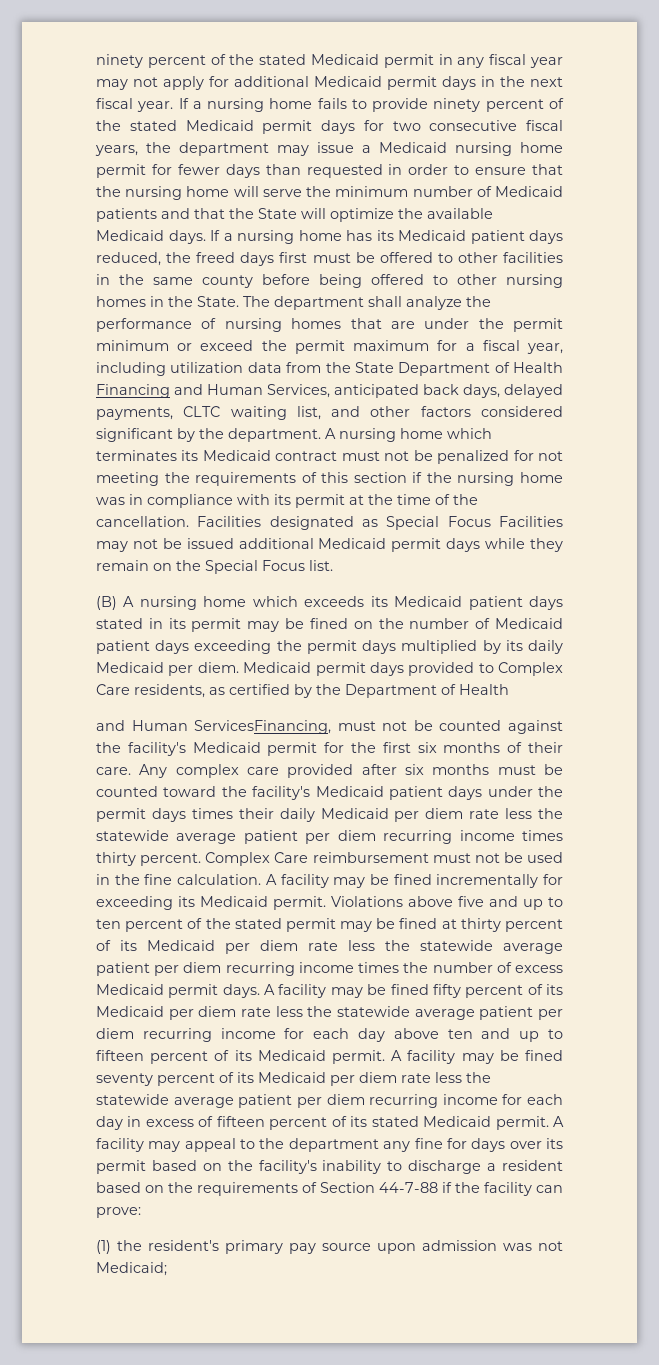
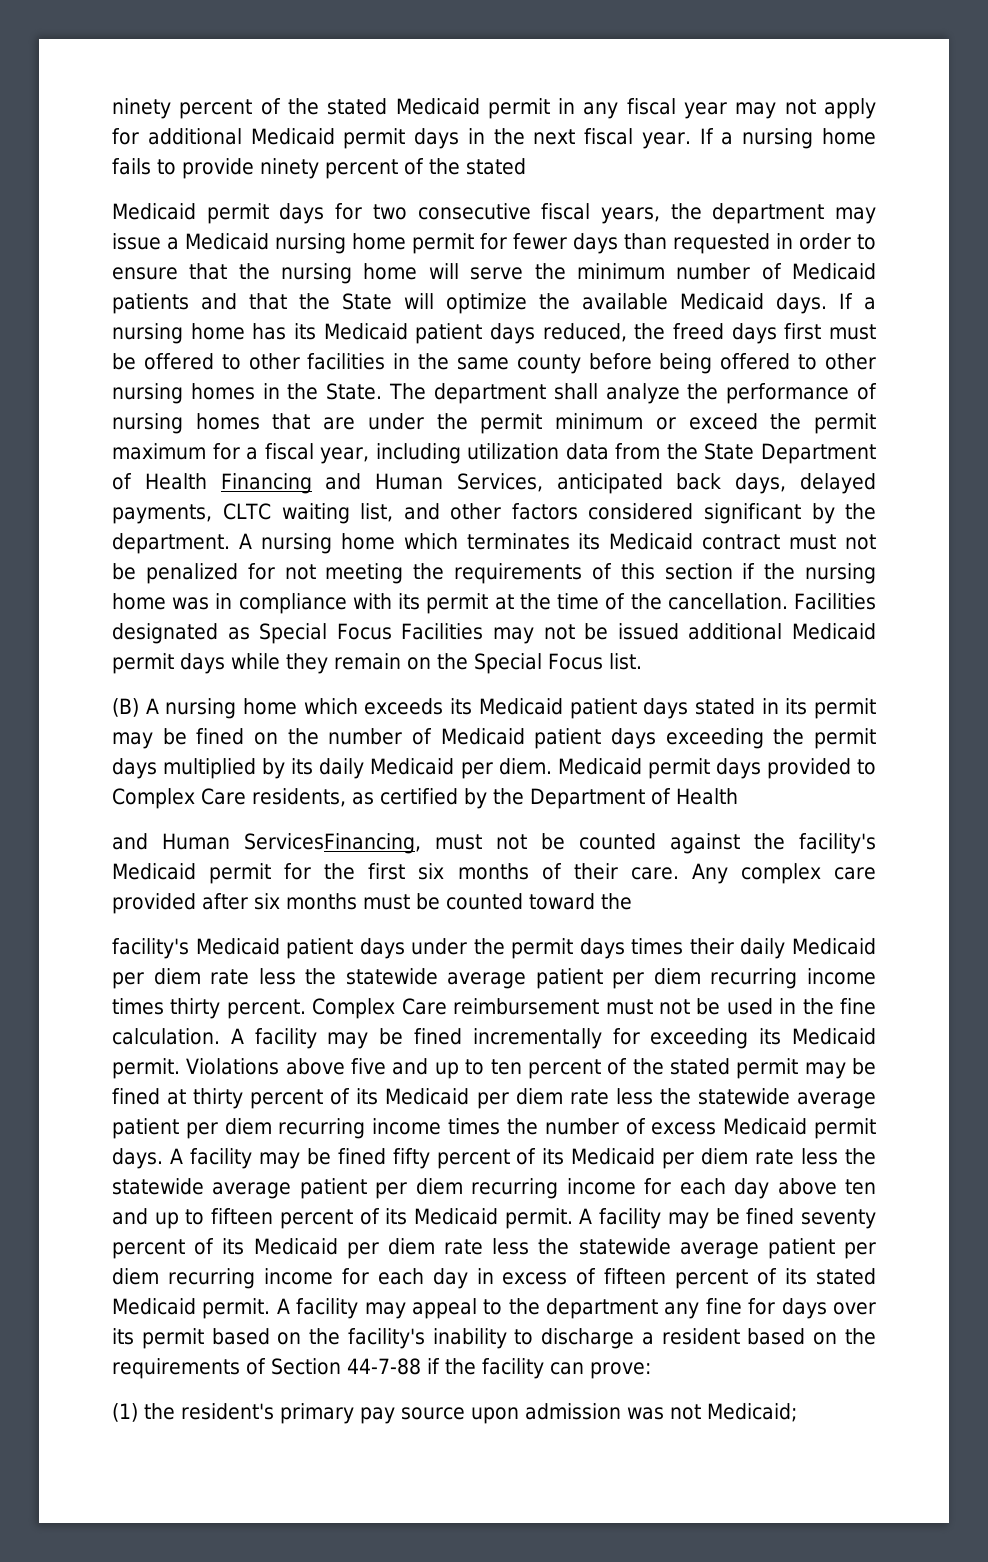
- If a nursing home fails to provide ninety percent of the stated Medicaid permit days for two consecutive fiscal years, the department may issue a Medicaid nursing home permit for fewer days than requested in order to ensure that the nursing home will serve the minimum number of Medicaid patients and that the State will optimize the available Medicaid days.
+ If a nursing home fails to provide ninety percent of the stated
+ Medicaid permit days for two consecutive fiscal years, the department may issue a Medicaid nursing home permit for fewer days than requested in order to ensure that the nursing home will serve the minimum number of Medicaid patients and that the State will optimize the available Medicaid days.
- Any complex care provided after six months must be counted toward the facility's Medicaid patient days under the permit days times their daily Medicaid per diem rate less the statewide average patient per diem recurring income times thirty percent.
+ Any complex care provided after six months must be counted toward the
+ facility's Medicaid patient days under the permit days times their daily Medicaid per diem rate less the statewide average patient per diem recurring income times thirty percent.

